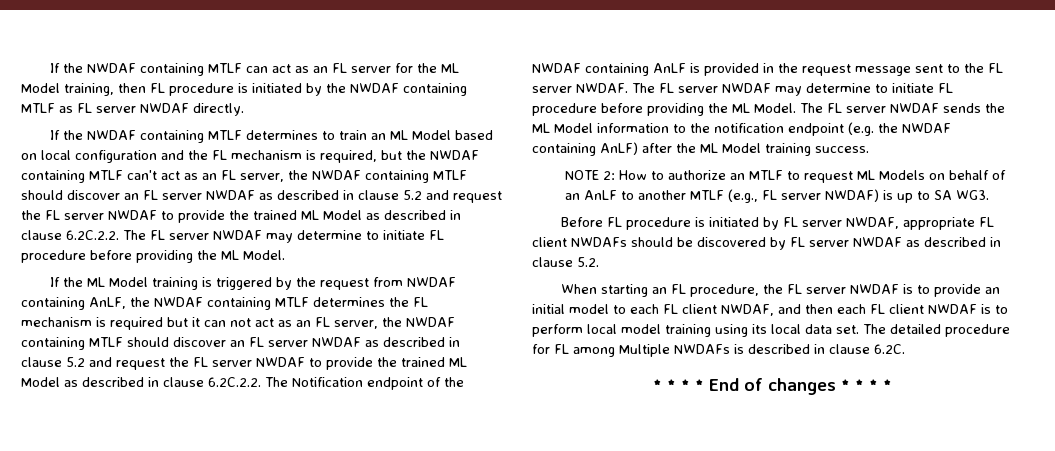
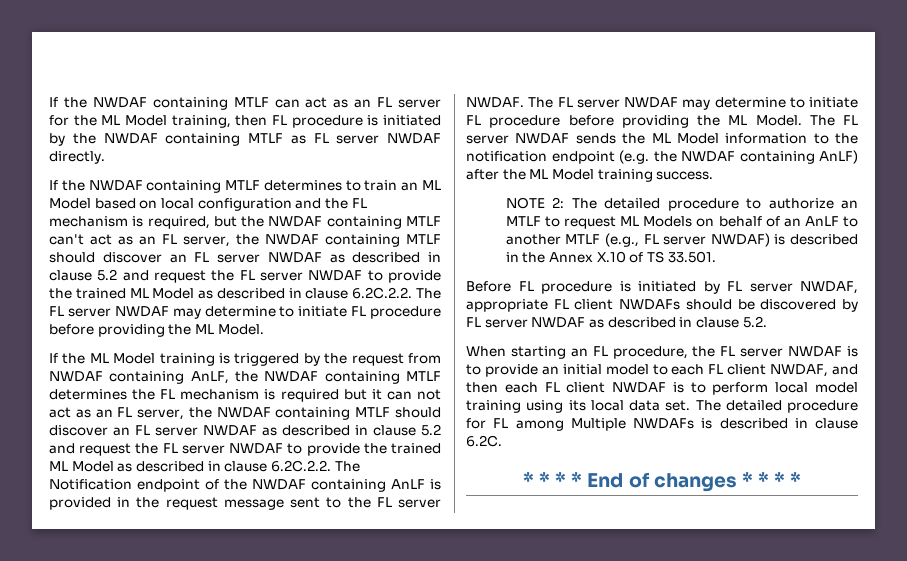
- NOTE 2: How to authorize an MTLF to request ML Models on behalf of an AnLF to another MTLF (e.g., FL server NWDAF) is up to SA WG3.
+ NOTE 2: The detailed procedure to authorize an MTLF to request ML Models on behalf of an AnLF to another MTLF (e.g., FL server NWDAF) is described in the Annex X.10 of TS 33.501.

